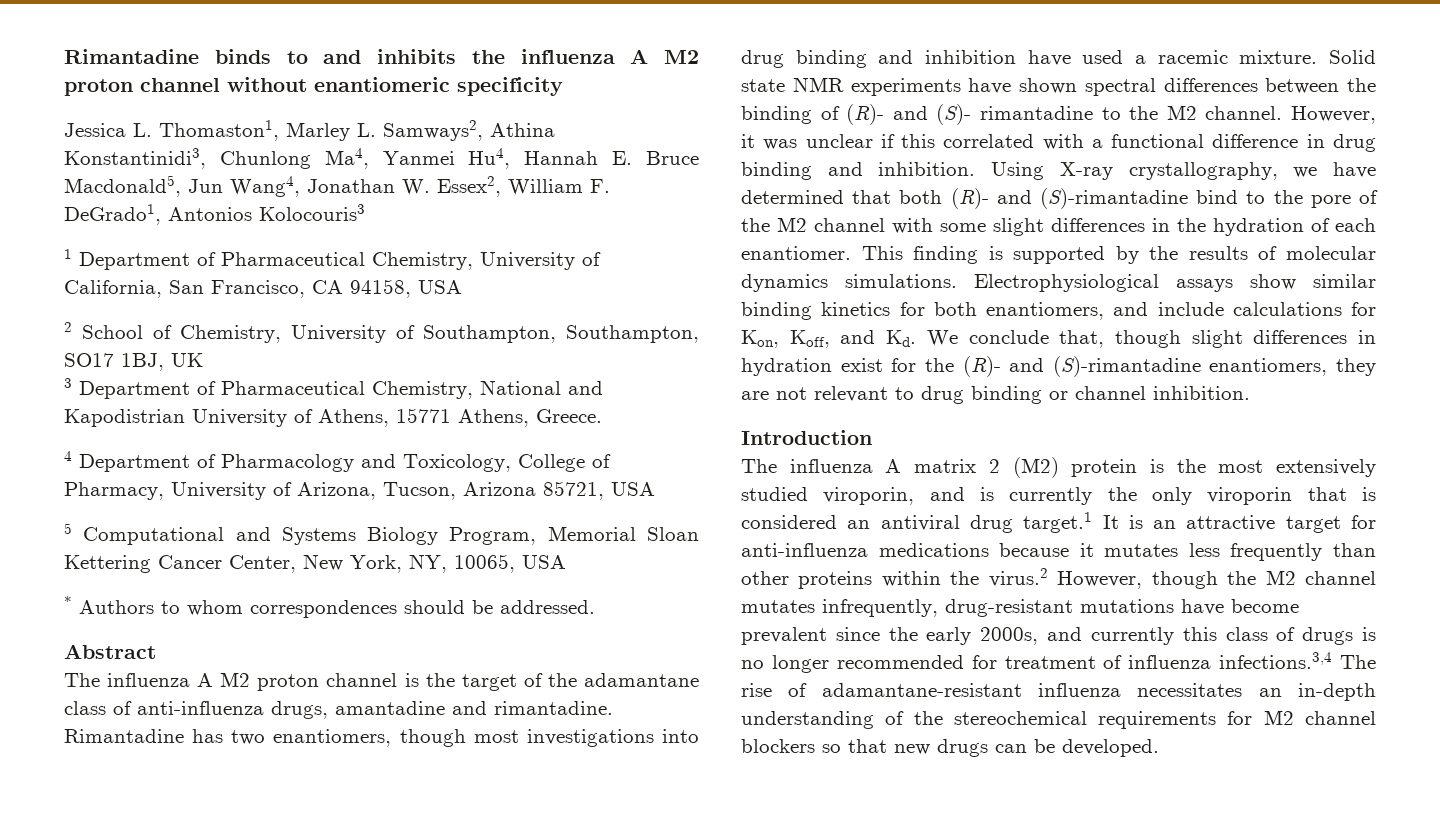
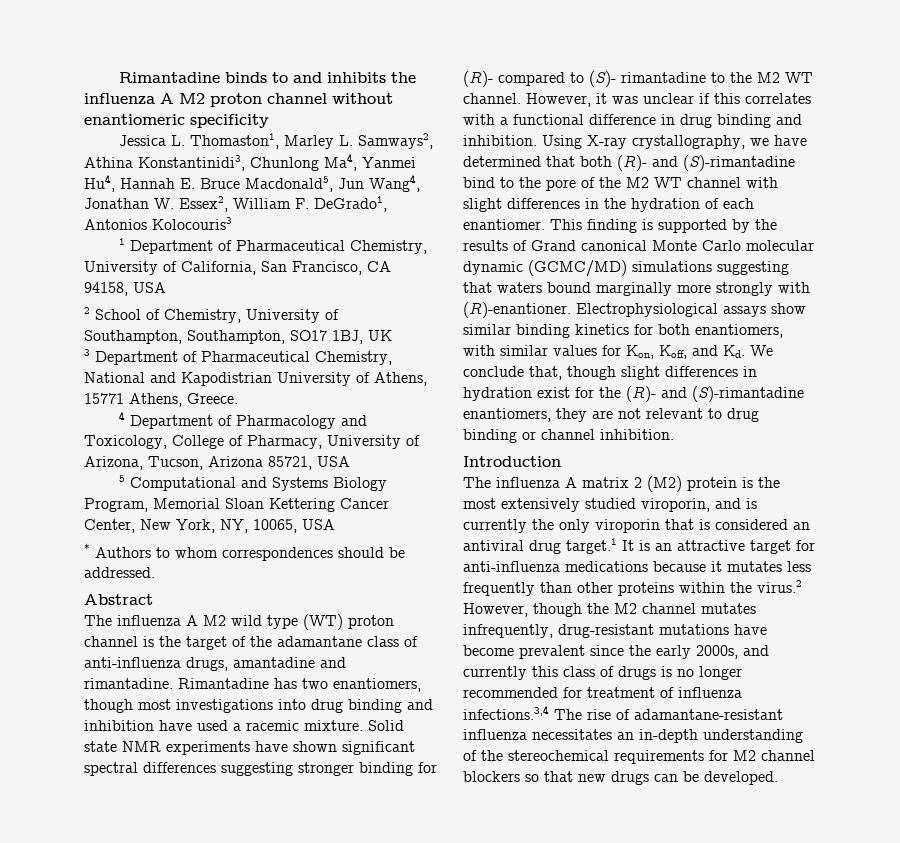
- The influenza A M2 proton channel is the target of the adamantane class of anti-influenza drugs, amantadine and rimantadine.
+ The influenza A M2 wild type (WT) proton channel is the target of the adamantane class of anti-influenza drugs, amantadine and rimantadine.
- Solid state NMR experiments have shown spectral differences between the binding of (R)- and (S)- rimantadine to the M2 channel.
+ Solid state NMR experiments have shown significant spectral differences suggesting stronger binding for (R)- compared to (S)- rimantadine to the M2 WT channel.
- However, it was unclear if this correlated with a functional difference in drug binding and inhibition.
+ However, it was unclear if this correlates with a functional difference in drug binding and inhibition.
- Using X-ray crystallography, we have determined that both (R)- and (S)-rimantadine bind to the pore of the M2 channel with some slight differences in the hydration of each enantiomer.
+ Using X-ray crystallography, we have determined that both (R)- and (S)-rimantadine bind to the pore of the M2 WT channel with slight differences in the hydration of each enantiomer.
- This finding is supported by the results of molecular dynamics simulations.
+ This finding is supported by the results of Grand canonical Monte Carlo molecular dynamic (GCMC/MD) simulations suggesting that waters bound marginally more strongly with (R)-enantioner.
- Electrophysiological assays show similar binding kinetics for both enantiomers, and include calculations for Kon, Koff, and Kd. We conclude that, though slight differences in hydration exist for the (R)- and (S)-rimantadine enantiomers, they are not relevant to drug binding or channel inhibition.
+ Electrophysiological assays show similar binding kinetics for both enantiomers, with similar values for Kon, Koff, and Kd. We conclude that, though slight differences in hydration exist for the (R)- and (S)-rimantadine enantiomers, they are not relevant to drug binding or channel inhibition.

